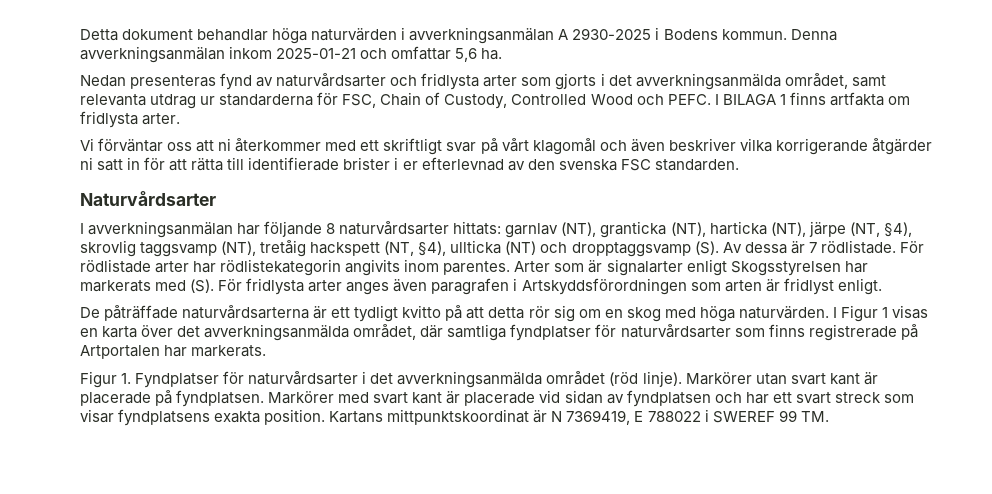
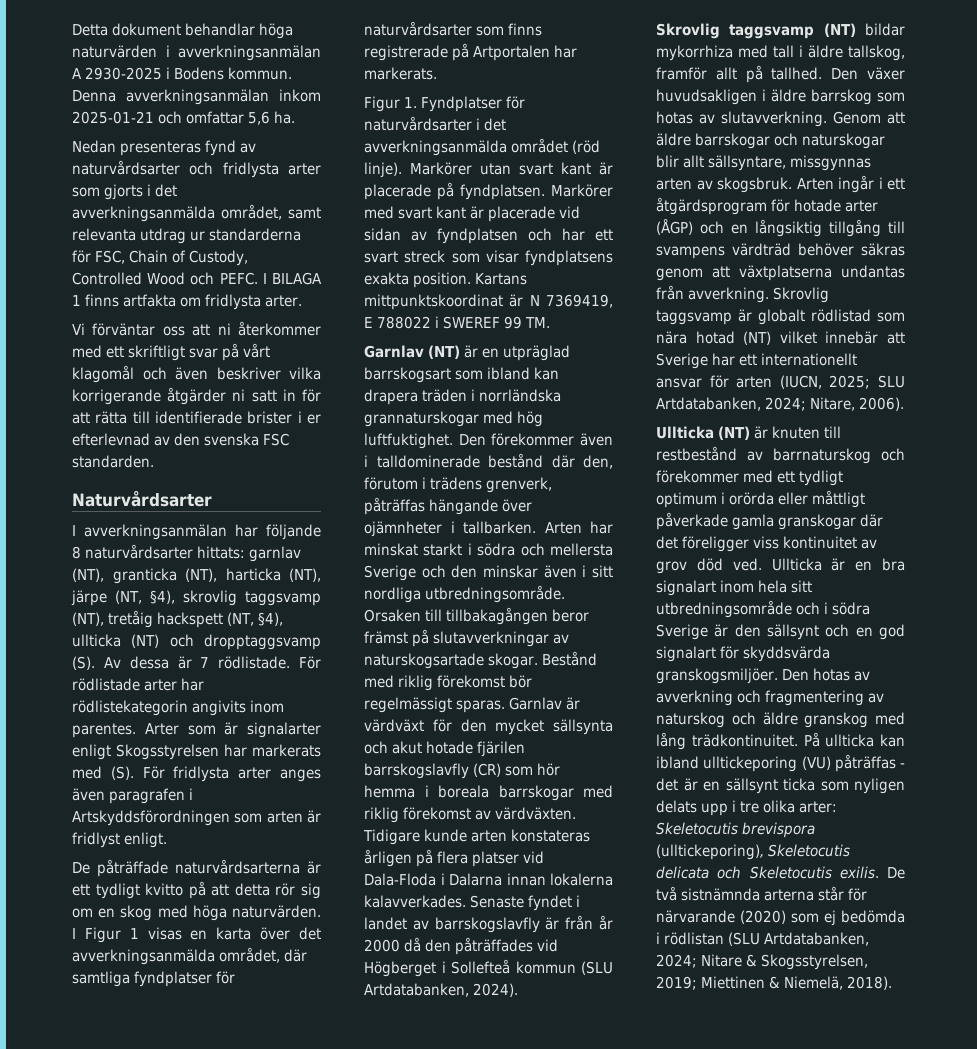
+ Garnlav (NT) är en utpräglad barrskogsart som ibland kan drapera träden i norrländska grannaturskogar med hög luftfuktighet. Den förekommer även i talldominerade bestånd där den, förutom i trädens grenverk, påträffas hängande över ojämnheter i tallbarken. Arten har minskat starkt i södra och mellersta Sverige och den minskar även i sitt nordliga utbredningsområde. Orsaken till tillbakagången beror främst på slutavverkningar av naturskogsartade skogar. Bestånd med riklig förekomst bör regelmässigt sparas. Garnlav är värdväxt för den mycket sällsynta och akut hotade fjärilen barrskogslavfly (CR) som hör hemma i boreala barrskogar med riklig förekomst av värdväxten. Tidigare kunde arten konstateras årligen på flera platser vid Dala-Floda i Dalarna innan lokalerna kalavverkades. Senaste fyndet i landet av barrskogslavfly är från år 2000 då den påträffades vid Högberget i Sollefteå kommun (SLU Artdatabanken, 2024).
+ Skrovlig taggsvamp (NT) bildar mykorrhiza med tall i äldre tallskog, framför allt på tallhed. Den växer huvudsakligen i äldre barrskog som hotas av slutavverkning. Genom att äldre barrskogar och naturskogar blir allt sällsyntare, missgynnas arten av skogsbruk. Arten ingår i ett åtgärdsprogram för hotade arter (ÅGP) och en långsiktig tillgång till svampens värdträd behöver säkras genom att växtplatserna undantas från avverkning. Skrovlig taggsvamp är globalt rödlistad som nära hotad (NT) vilket innebär att Sverige har ett internationellt ansvar för arten (IUCN, 2025; SLU Artdatabanken, 2024; Nitare, 2006).
+ Ullticka (NT) är knuten till restbestånd av barrnaturskog och förekommer med ett tydligt optimum i orörda eller måttligt påverkade gamla granskogar där det föreligger viss kontinuitet av grov död ved. Ullticka är en bra signalart inom hela sitt utbredningsområde och i södra Sverige är den sällsynt och en god signalart för skyddsvärda granskogsmiljöer. Den hotas av avverkning och fragmentering av naturskog och äldre granskog med lång trädkontinuitet. På ullticka kan ibland ulltickeporing (VU) påträffas - det är en sällsynt ticka som nyligen delats upp i tre olika arter: Skeletocutis brevispora (ulltickeporing), Skeletocutis delicata och Skeletocutis exilis. De två sistnämnda arterna står för närvarande (2020) som ej bedömda i rödlistan (SLU Artdatabanken, 2024; Nitare & Skogsstyrelsen, 2019; Miettinen & Niemelä, 2018).

